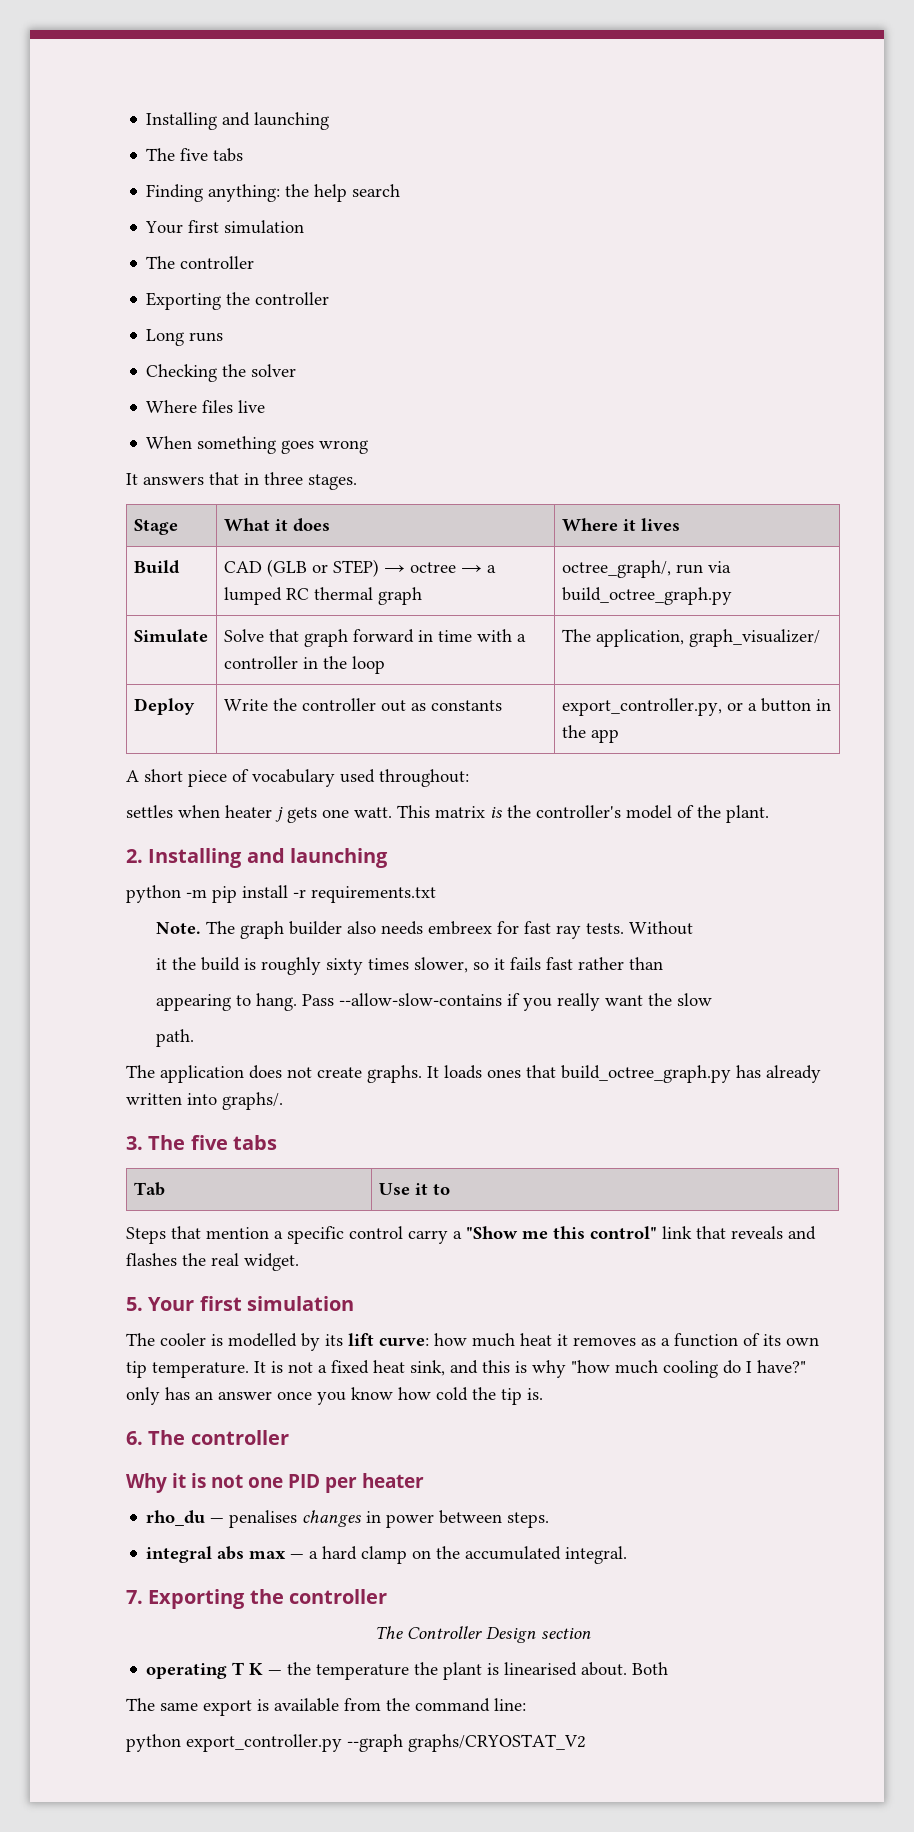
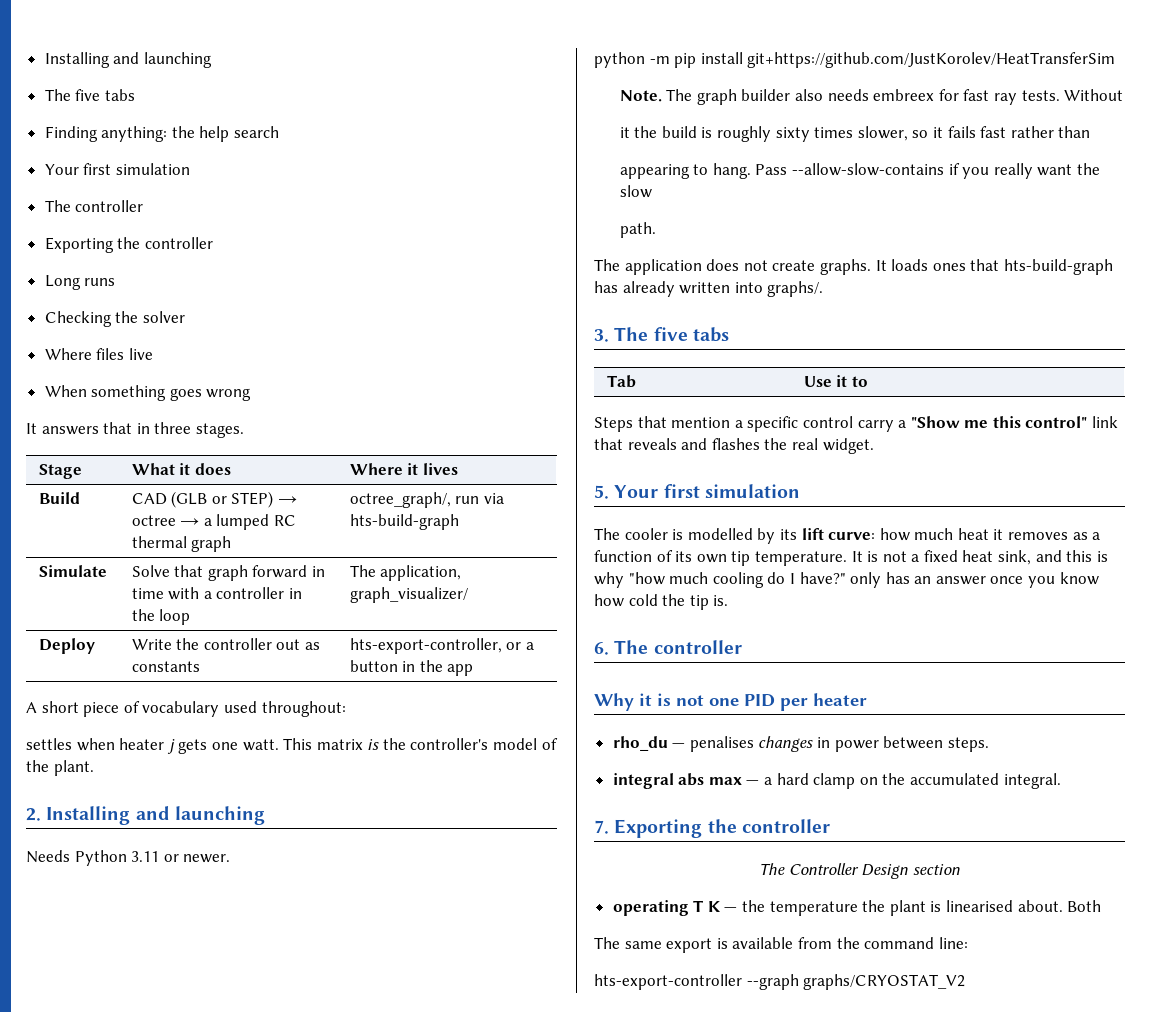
- Build | CAD (GLB or STEP) → octree → a lumped RC thermal graph | octree_graph/, run via build_octree_graph.py
+ Build | CAD (GLB or STEP) → octree → a lumped RC thermal graph | octree_graph/, run via hts-build-graph
- Deploy | Write the controller out as constants | export_controller.py, or a button in the app
+ Deploy | Write the controller out as constants | hts-export-controller, or a button in the app
+ Needs Python 3.11 or newer.
- python -m pip install -r requirements.txt
+ python -m pip install git+https://github.com/JustKorolev/HeatTransferSim
- It loads ones that build_octree_graph.py has already written into graphs/.
+ It loads ones that hts-build-graph has already written into graphs/.
- python export_controller.py --graph graphs/CRYOSTAT_V2
+ hts-export-controller --graph graphs/CRYOSTAT_V2

